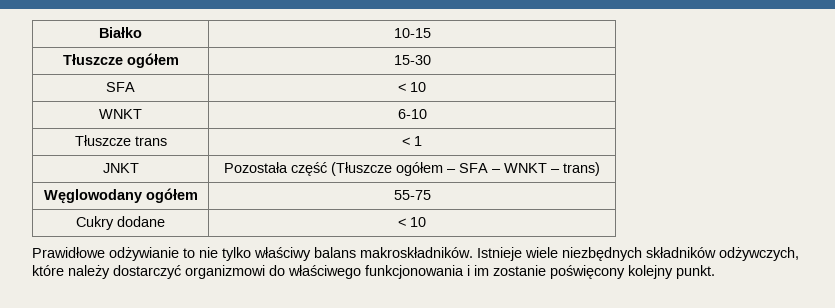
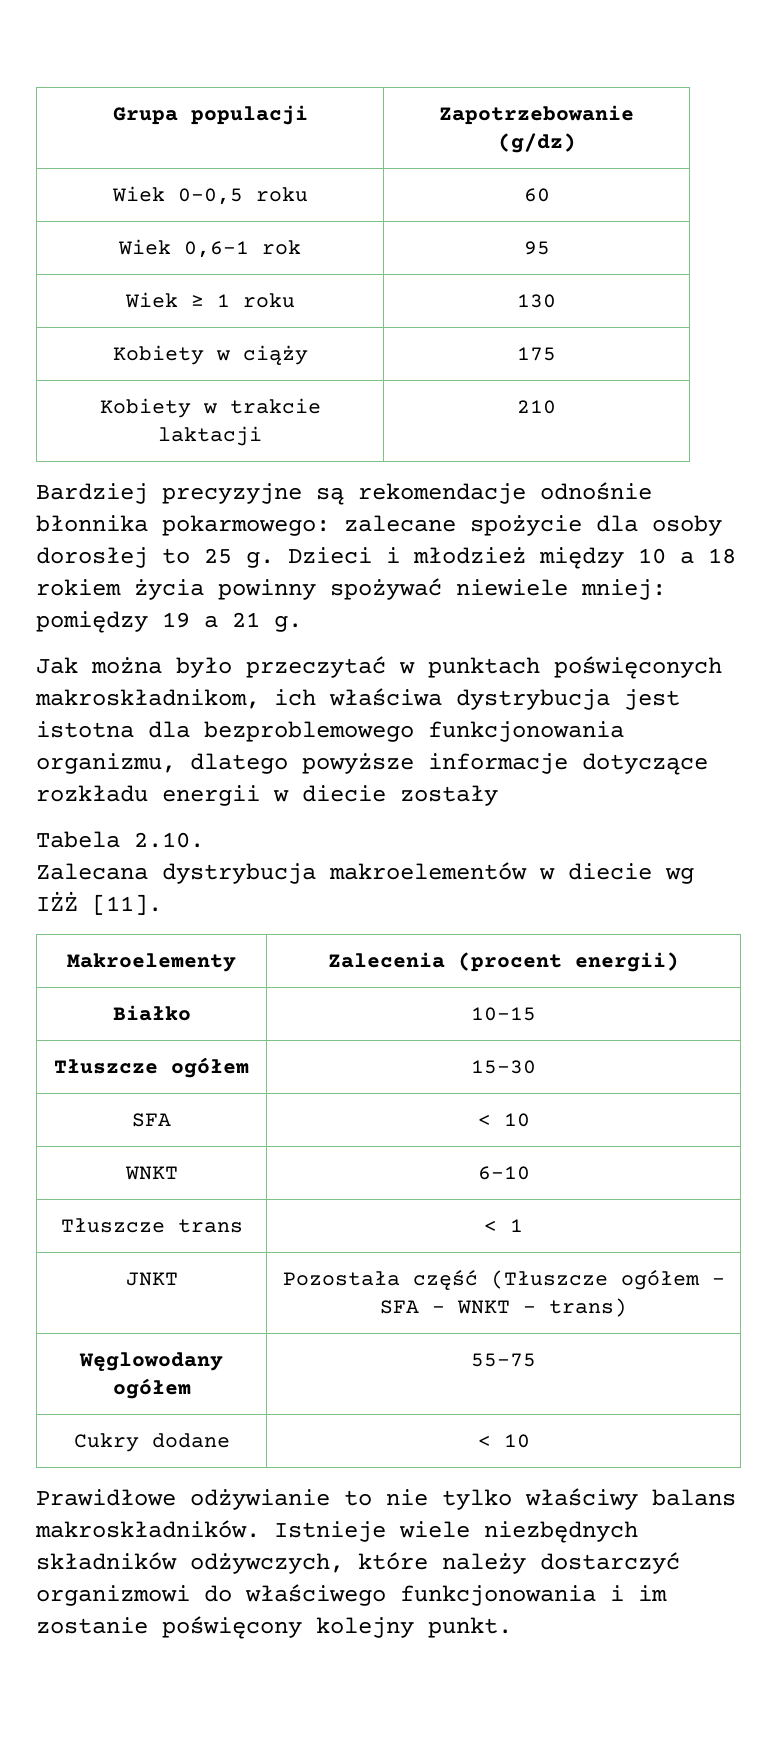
+ Grupa populacji | Zapotrzebowanie (g/dz)
+ Wiek 0-0,5 roku | 60
+ Wiek 0,6-1 rok | 95
+ Wiek ≥ 1 roku | 130
+ Kobiety w ciąży | 175
+ Kobiety w trakcie laktacji | 210
+ Bardziej precyzyjne są rekomendacje odnośnie błonnika pokarmowego: zalecane spożycie dla osoby dorosłej to 25 g. Dzieci i młodzież między 10 a 18 rokiem życia powinny spożywać niewiele mniej: pomiędzy 19 a 21 g.
+ Jak można było przeczytać w punktach poświęconych makroskładnikom, ich właściwa dystrybucja jest istotna dla bezproblemowego funkcjonowania organizmu, dlatego powyższe informacje dotyczące rozkładu energii w diecie zostały
+ Tabela 2.10.
+ Zalecana dystrybucja makroelementów w diecie wg IŻŻ [11].
+ Makroelementy | Zalecenia (procent energii)

